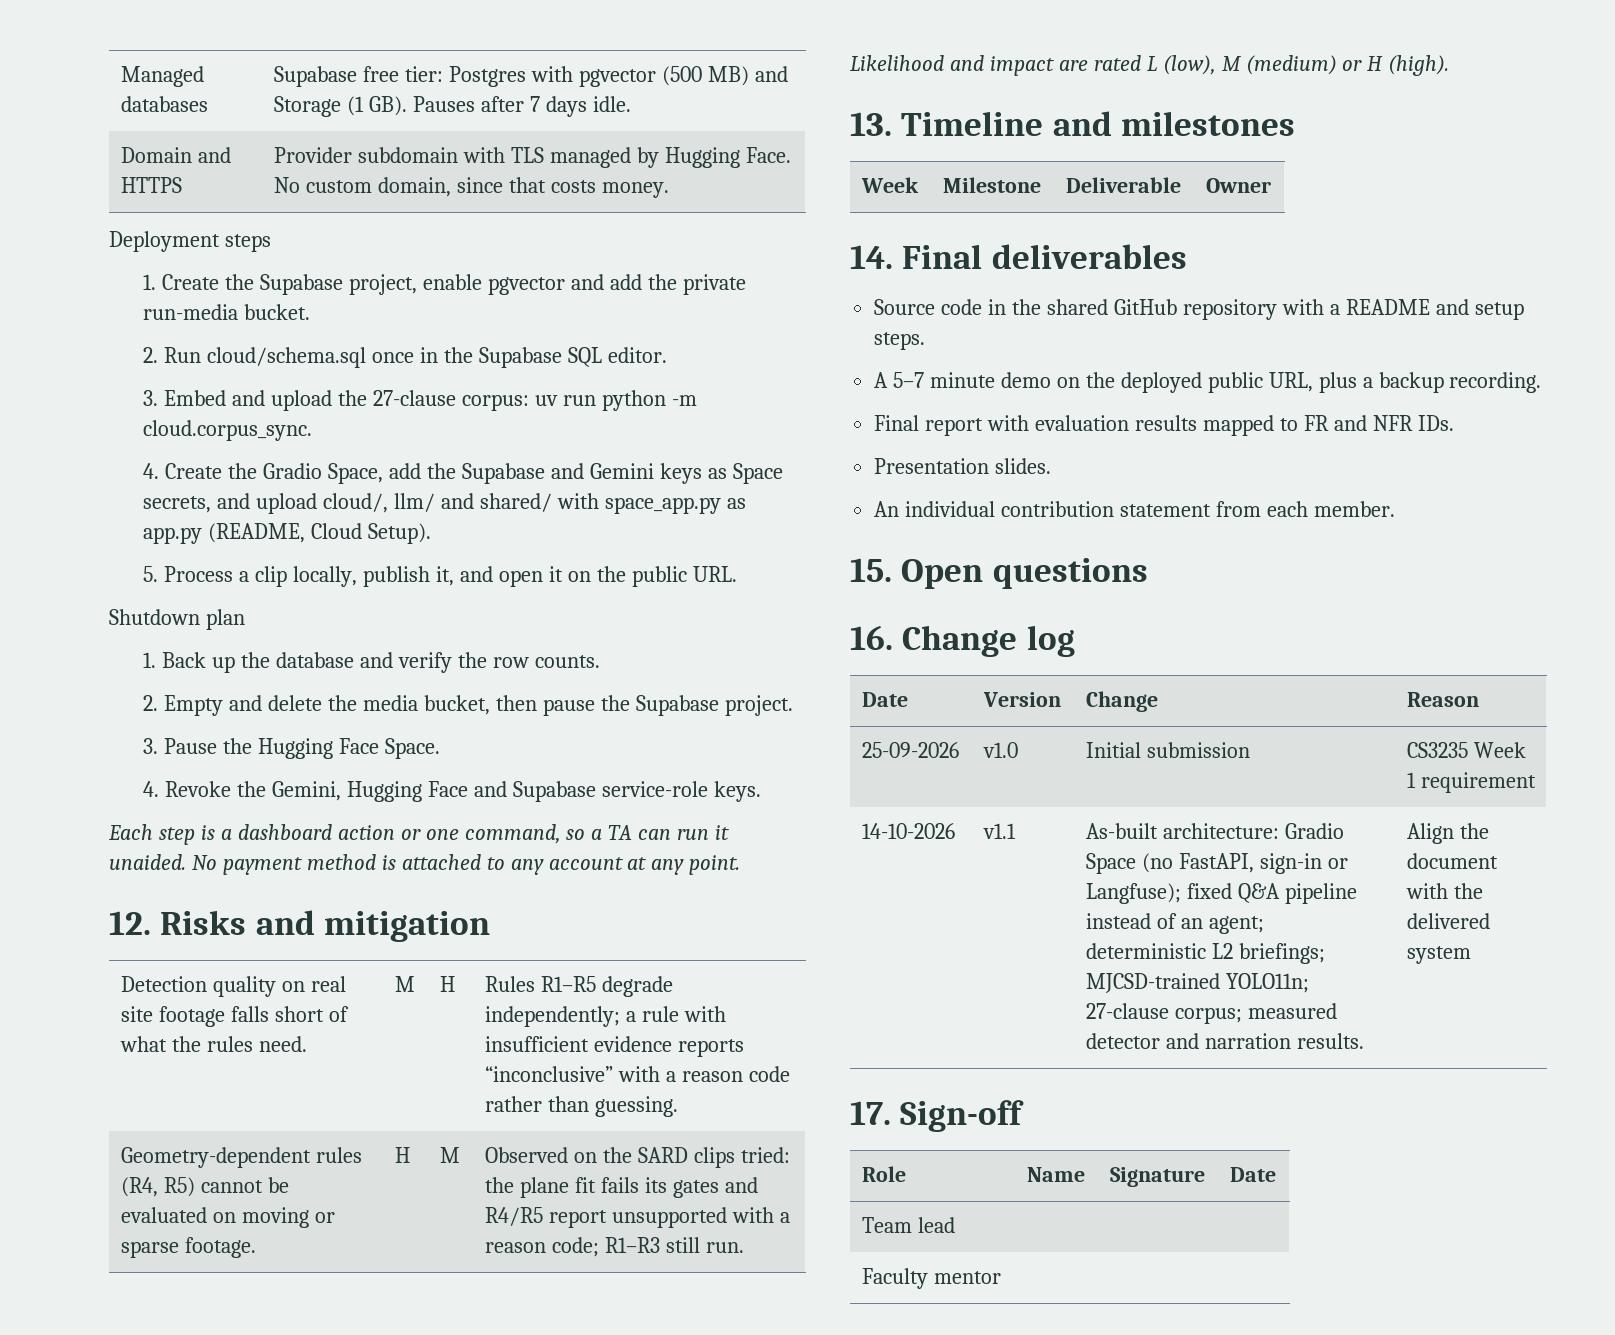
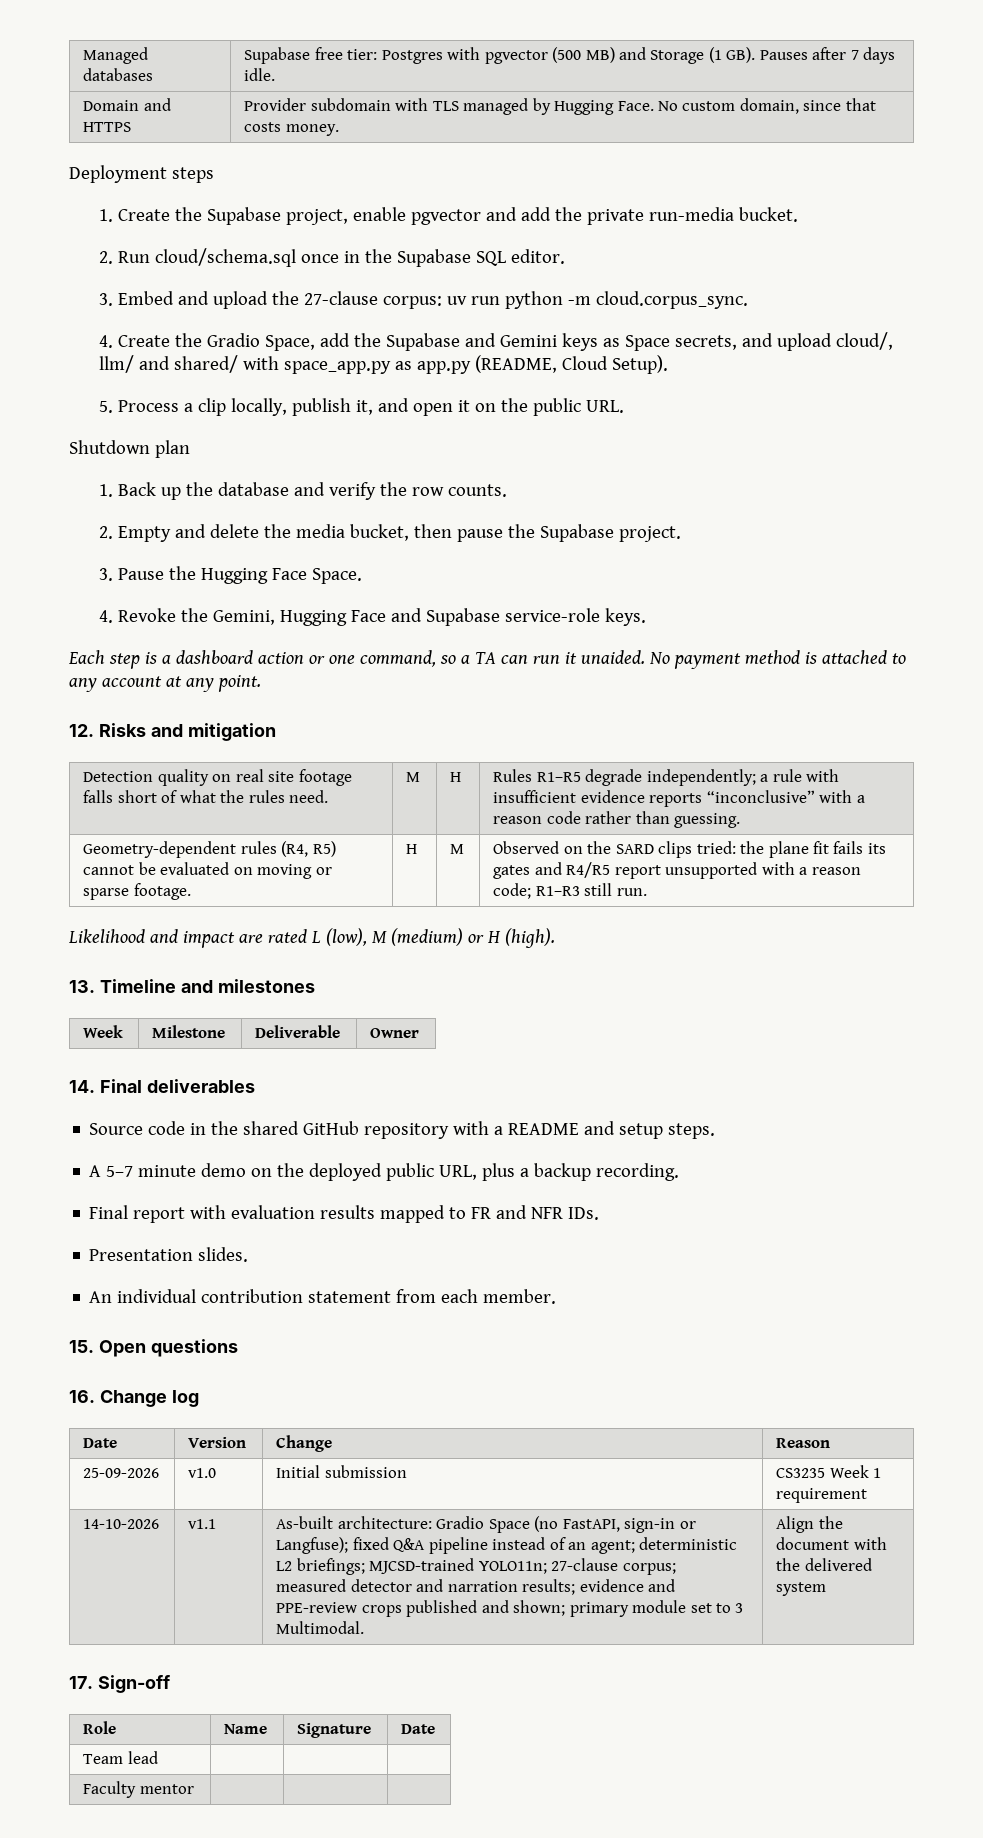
- As-built architecture: Gradio Space (no FastAPI, sign-in or Langfuse); fixed Q&A pipeline instead of an agent; deterministic L2 briefings; MJCSD-trained YOLO11n; 27-clause corpus; measured detector and narration results.
+ As-built architecture: Gradio Space (no FastAPI, sign-in or Langfuse); fixed Q&A pipeline instead of an agent; deterministic L2 briefings; MJCSD-trained YOLO11n; 27-clause corpus; measured detector and narration results; evidence and PPE-review crops published and shown; primary module set to 3 Multimodal.

